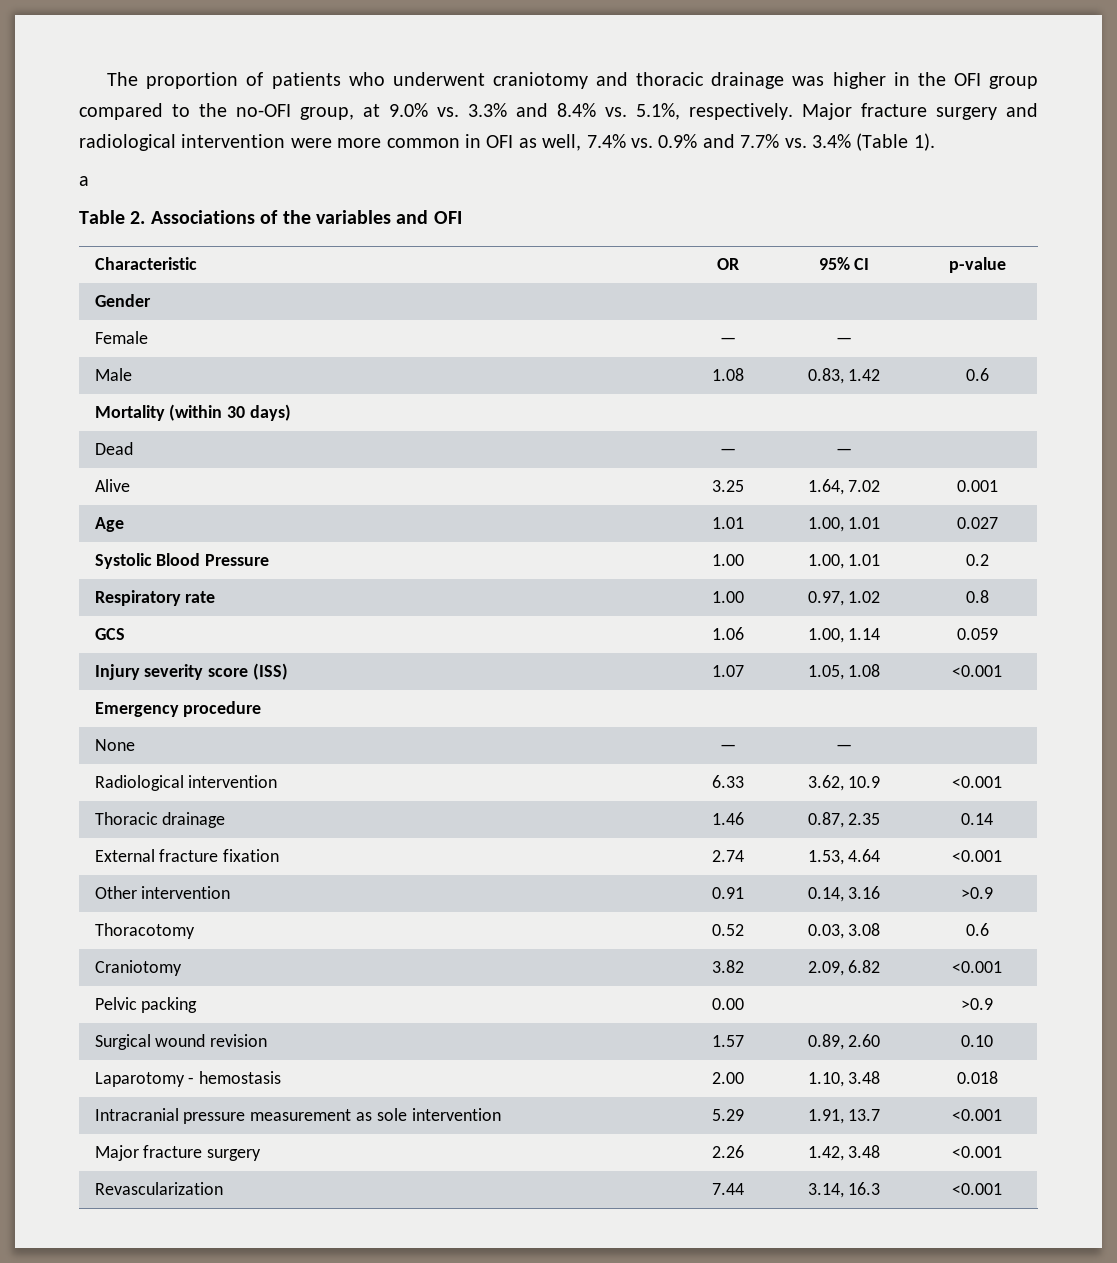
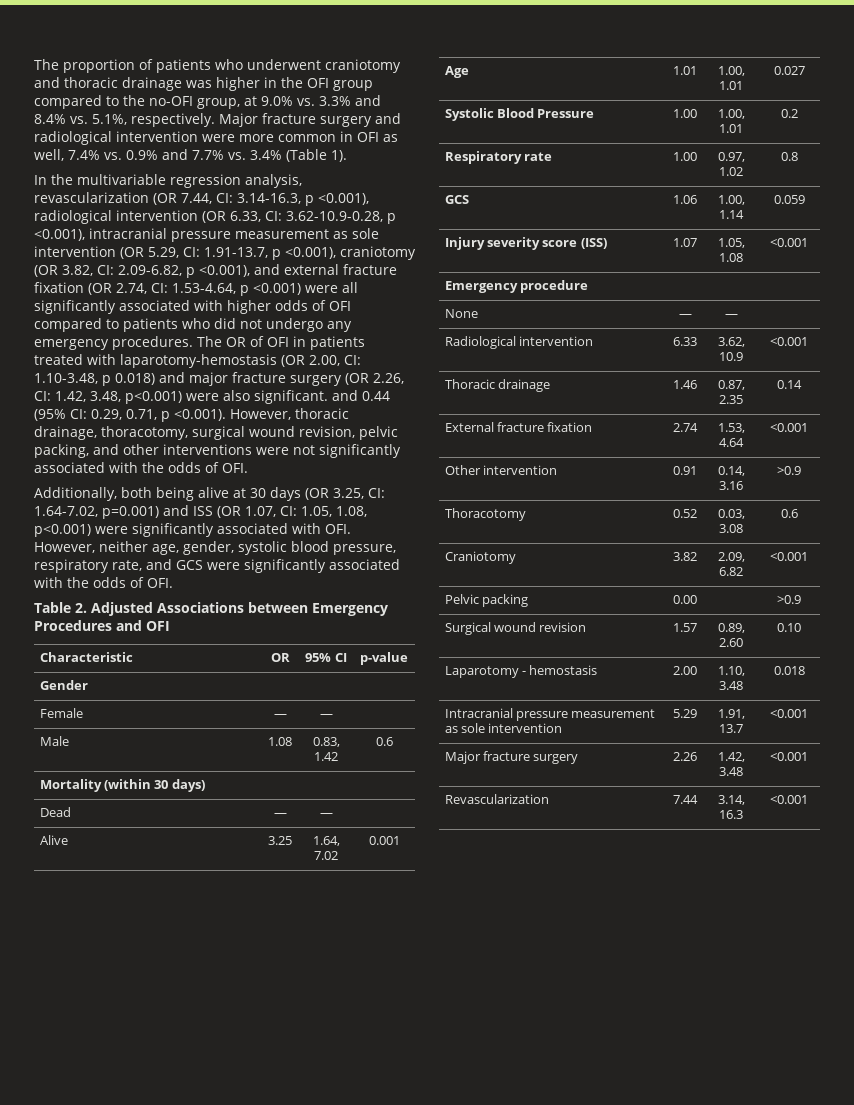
- a
- Table 2. Associations of the variables and OFI
+ In the multivariable regression analysis, revascularization (OR 7.44, CI: 3.14-16.3, p <0.001), radiological intervention (OR 6.33, CI: 3.62-10.9-0.28, p <0.001), intracranial pressure measurement as sole intervention (OR 5.29, CI: 1.91-13.7, p <0.001), craniotomy (OR 3.82, CI: 2.09-6.82, p <0.001), and external fracture fixation (OR 2.74, CI: 1.53-4.64, p <0.001) were all significantly associated with higher odds of OFI compared to patients who did not undergo any emergency procedures. The OR of OFI in patients treated with laparotomy-hemostasis (OR 2.00, CI: 1.10-3.48, p 0.018) and major fracture surgery (OR 2.26, CI: 1.42, 3.48, p<0.001) were also significant. and 0.44 (95% CI: 0.29, 0.71, p <0.001). However, thoracic drainage, thoracotomy, surgical wound revision, pelvic packing, and other interventions were not significantly associated with the odds of OFI.
+ Additionally, both being alive at 30 days (OR 3.25, CI: 1.64-7.02, p=0.001) and ISS (OR 1.07, CI: 1.05, 1.08, p<0.001) were significantly associated with OFI. However, neither age, gender, systolic blood pressure, respiratory rate, and GCS were significantly associated with the odds of OFI.
+ Table 2. Adjusted Associations between Emergency Procedures and OFI

